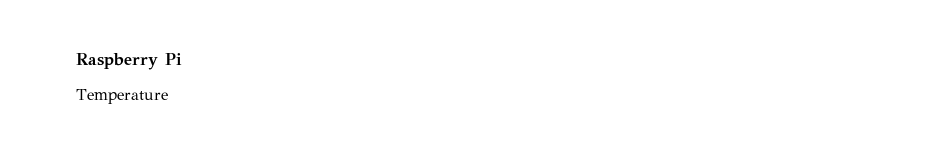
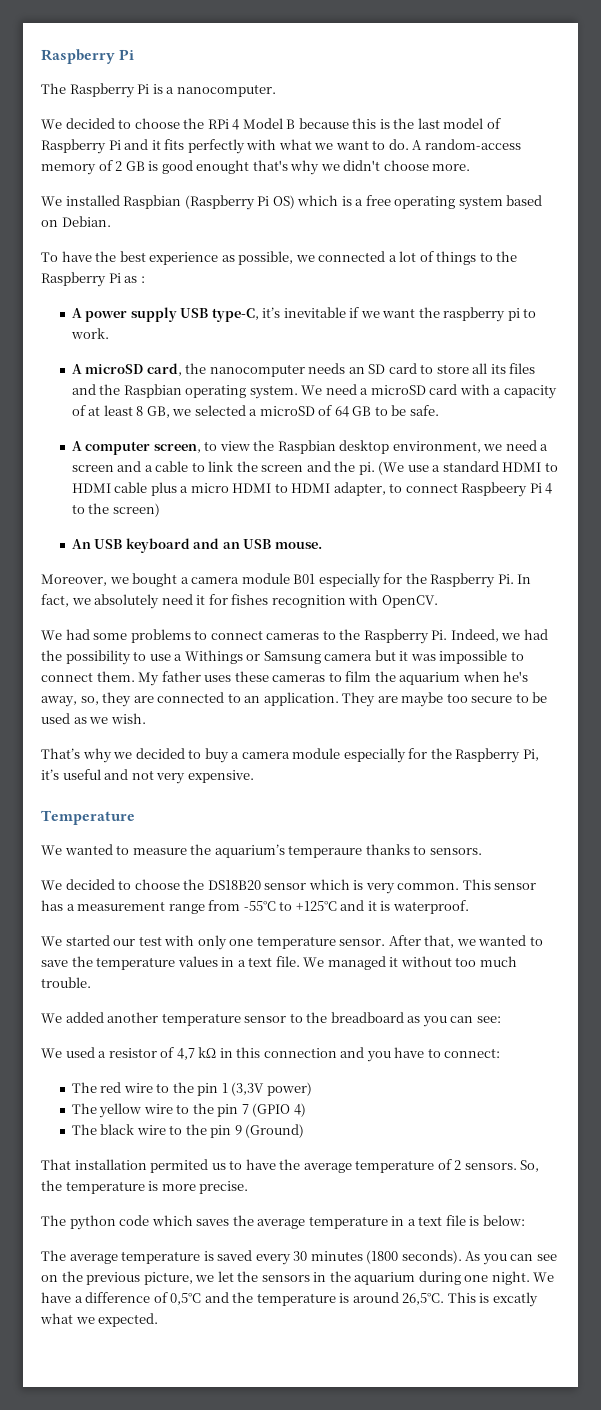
+ The Raspberry Pi is a nanocomputer.
+ We decided to choose the RPi 4 Model B because this is the last model of Raspberry Pi and it fits perfectly with what we want to do. A random-access memory of 2 GB is good enought that's why we didn't choose more.
+ We installed Raspbian (Raspberry Pi OS) which is a free operating system based on Debian.
+ To have the best experience as possible, we connected a lot of things to the Raspberry Pi as :
+ A power supply USB type-C, it’s inevitable if we want the raspberry pi to work.
+ A microSD card, the nanocomputer needs an SD card to store all its files and the Raspbian operating system. We need a microSD card with a capacity of at least 8 GB, we selected a microSD of 64 GB to be safe.
+ A computer screen, to view the Raspbian desktop environment, we need a screen and a cable to link the screen and the pi. (We use a standard HDMI to HDMI cable plus a micro HDMI to HDMI adapter, to connect Raspbeery Pi 4 to the screen)
+ An USB keyboard and an USB mouse.
+ Moreover, we bought a camera module B01 especially for the Raspberry Pi. In fact, we absolutely need it for fishes recognition with OpenCV.
+ We had some problems to connect cameras to the Raspberry Pi. Indeed, we had the possibility to use a Withings or Samsung camera but it was impossible to connect them. My father uses these cameras to film the aquarium when he's away, so, they are connected to an application. They are maybe too secure to be used as we wish.
+ That’s why we decided to buy a camera module especially for the Raspberry Pi, it’s useful and not very expensive.
  Temperature
+ We wanted to measure the aquarium’s temperaure thanks to sensors.
+ We decided to choose the DS18B20 sensor which is very common. This sensor has a measurement range from -55°C to +125°C and it is waterproof.
+ We started our test with only one temperature sensor. After that, we wanted to save the temperature values in a text file. We managed it without too much trouble.
+ We added another temperature sensor to the breadboard as you can see:
+ We used a resistor of 4,7 kΩ in this connection and you have to connect:
+ The red wire to the pin 1 (3,3V power)
+ The yellow wire to the pin 7 (GPIO 4)
+ The black wire to the pin 9 (Ground)
+ That installation permited us to have the average temperature of 2 sensors. So, the temperature is more precise.
+ The python code which saves the average temperature in a text file is below:
+ The average temperature is saved every 30 minutes (1800 seconds). As you can see on the previous picture, we let the sensors in the aquarium during one night. We have a difference of 0,5°C and the temperature is around 26,5°C. This is excatly what we expected.

